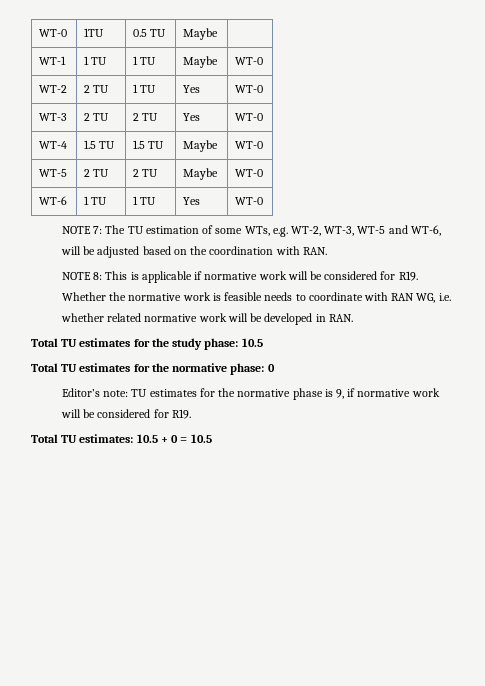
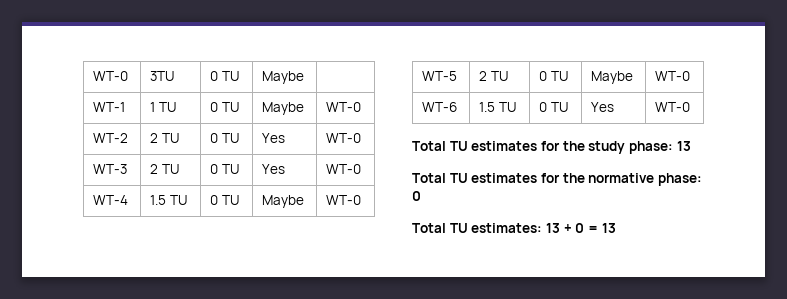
- WT-0 | 1TU | 0.5 TU | Maybe |
+ WT-0 | 3TU | 0 TU | Maybe |
- WT-1 | 1 TU | 1 TU | Maybe | WT-0
+ WT-1 | 1 TU | 0 TU | Maybe | WT-0
- WT-2 | 2 TU | 1 TU | Yes | WT-0
+ WT-2 | 2 TU | 0 TU | Yes | WT-0
- WT-3 | 2 TU | 2 TU | Yes | WT-0
+ WT-3 | 2 TU | 0 TU | Yes | WT-0
- WT-4 | 1.5 TU | 1.5 TU | Maybe | WT-0
+ WT-4 | 1.5 TU | 0 TU | Maybe | WT-0
- WT-5 | 2 TU | 2 TU | Maybe | WT-0
+ WT-5 | 2 TU | 0 TU | Maybe | WT-0
- WT-6 | 1 TU | 1 TU | Yes | WT-0
- NOTE 7: The TU estimation of some WTs, e.g. WT-2, WT-3, WT-5 and WT-6, will be adjusted based on the coordination with RAN.
- NOTE 8: This is applicable if normative work will be considered for R19. Whether the normative work is feasible needs to coordinate with RAN WG, i.e. whether related normative work will be developed in RAN.
+ WT-6 | 1.5 TU | 0 TU | Yes | WT-0
- Total TU estimates for the study phase: 10.5
+ Total TU estimates for the study phase: 13
- Editor’s note: TU estimates for the normative phase is 9, if normative work will be considered for R19.
- Total TU estimates: 10.5 + 0 = 10.5
+ Total TU estimates: 13 + 0 = 13

